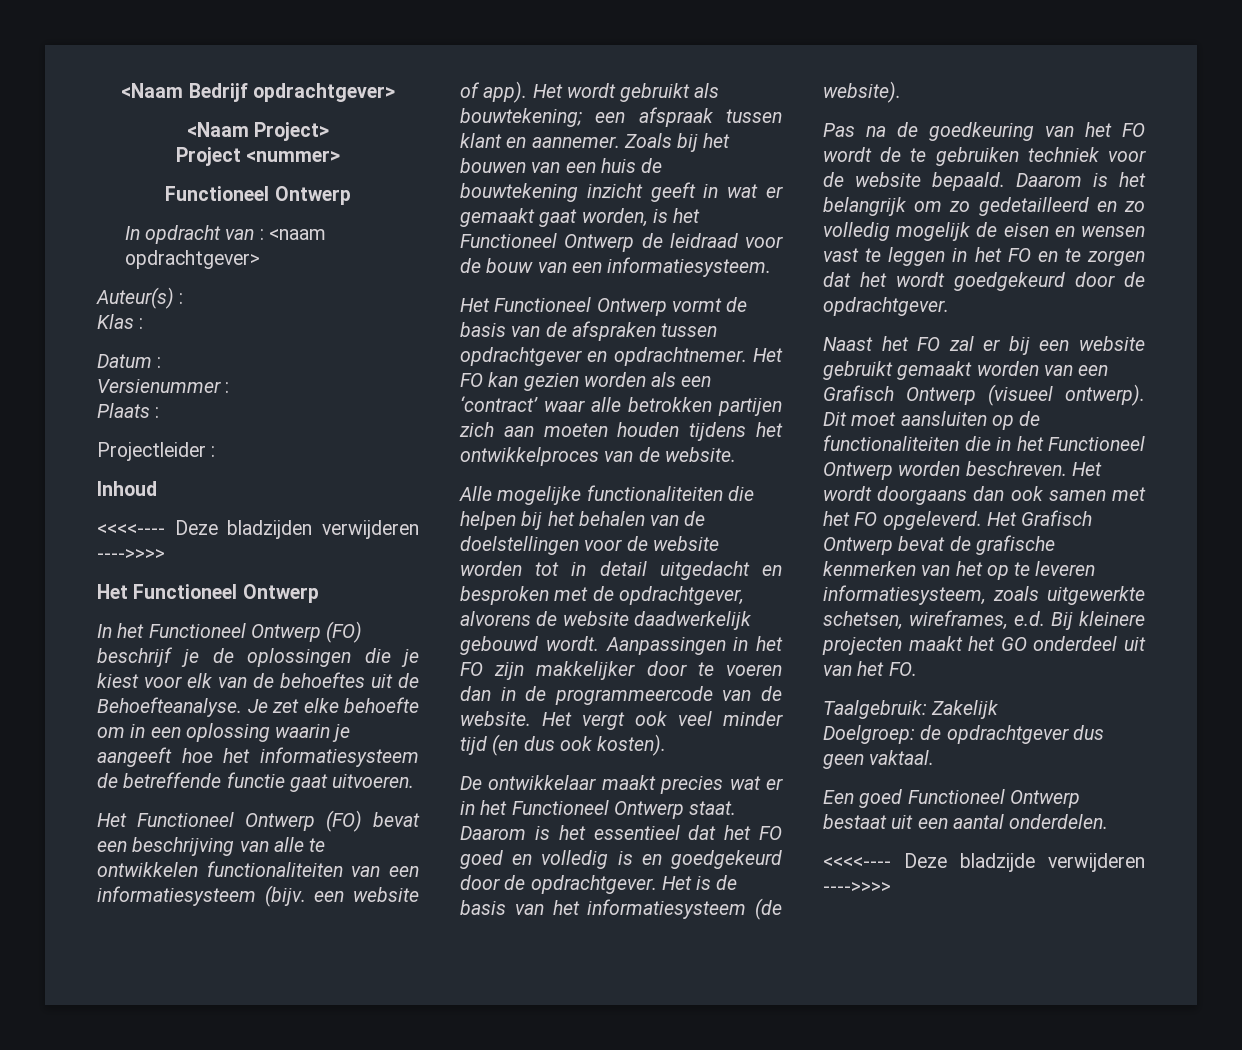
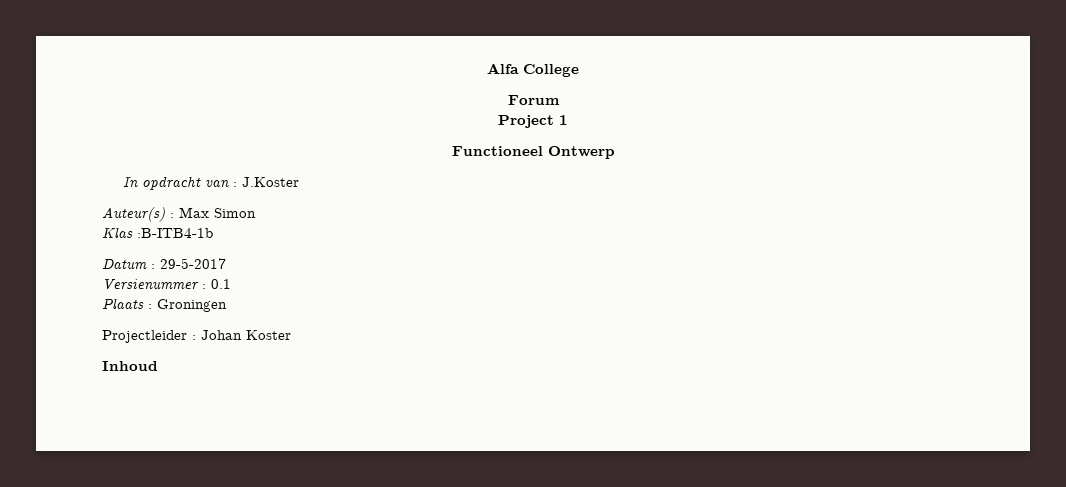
- <Naam Bedrijf opdrachtgever>
- <Naam Project>
+ Alfa College
+ Forum
- Project <nummer>
+ Project 1
- In opdracht van : <naam opdrachtgever>
+ In opdracht van : J.Koster
- Auteur(s) :
+ Auteur(s) : Max Simon
- Klas :
+ Klas :B-ITB4-1b
- Datum :
+ Datum : 29-5-2017
- Versienummer :
+ Versienummer : 0.1
- Plaats :
+ Plaats : Groningen
- Projectleider :
+ Projectleider : Johan Koster
- <<<<---- Deze bladzijden verwijderen ---->>>>
- Het Functioneel Ontwerp
- In het Functioneel Ontwerp (FO) beschrijf je de oplossingen die je kiest voor elk van de behoeftes uit de Behoefteanalyse. Je zet elke behoefte om in een oplossing waarin je aangeeft hoe het informatiesysteem de betreffende functie gaat uitvoeren.
- Het Functioneel Ontwerp (FO) bevat een beschrijving van alle te ontwikkelen functionaliteiten van een informatiesysteem (bijv. een website of app). Het wordt gebruikt als bouwtekening; een afspraak tussen klant en aannemer. Zoals bij het bouwen van een huis de bouwtekening inzicht geeft in wat er gemaakt gaat worden, is het Functioneel Ontwerp de leidraad voor de bouw van een informatiesysteem.
- Het Functioneel Ontwerp vormt de basis van de afspraken tussen opdrachtgever en opdrachtnemer. Het FO kan gezien worden als een ‘contract’ waar alle betrokken partijen zich aan moeten houden tijdens het ontwikkelproces van de website.
- Alle mogelijke functionaliteiten die helpen bij het behalen van de doelstellingen voor de website worden tot in detail uitgedacht en besproken met de opdrachtgever, alvorens de website daadwerkelijk gebouwd wordt. Aanpassingen in het FO zijn makkelijker door te voeren dan in de programmeercode van de website. Het vergt ook veel minder tijd (en dus ook kosten).
- De ontwikkelaar maakt precies wat er in het Functioneel Ontwerp staat. Daarom is het essentieel dat het FO goed en volledig is en goedgekeurd door de opdrachtgever. Het is de basis van het informatiesysteem (de website).
- Pas na de goedkeuring van het FO wordt de te gebruiken techniek voor de website bepaald. Daarom is het belangrijk om zo gedetailleerd en zo volledig mogelijk de eisen en wensen vast te leggen in het FO en te zorgen dat het wordt goedgekeurd door de opdrachtgever.
- Naast het FO zal er bij een website gebruikt gemaakt worden van een Grafisch Ontwerp (visueel ontwerp). Dit moet aansluiten op de functionaliteiten die in het Functioneel Ontwerp worden beschreven. Het wordt doorgaans dan ook samen met het FO opgeleverd. Het Grafisch Ontwerp bevat de grafische kenmerken van het op te leveren informatiesysteem, zoals uitgewerkte schetsen, wireframes, e.d. Bij kleinere projecten maakt het GO onderdeel uit van het FO.
- Taalgebruik: Zakelijk
- Doelgroep: de opdrachtgever dus geen vaktaal.
- Een goed Functioneel Ontwerp bestaat uit een aantal onderdelen.
- <<<<---- Deze bladzijde verwijderen ---->>>>

